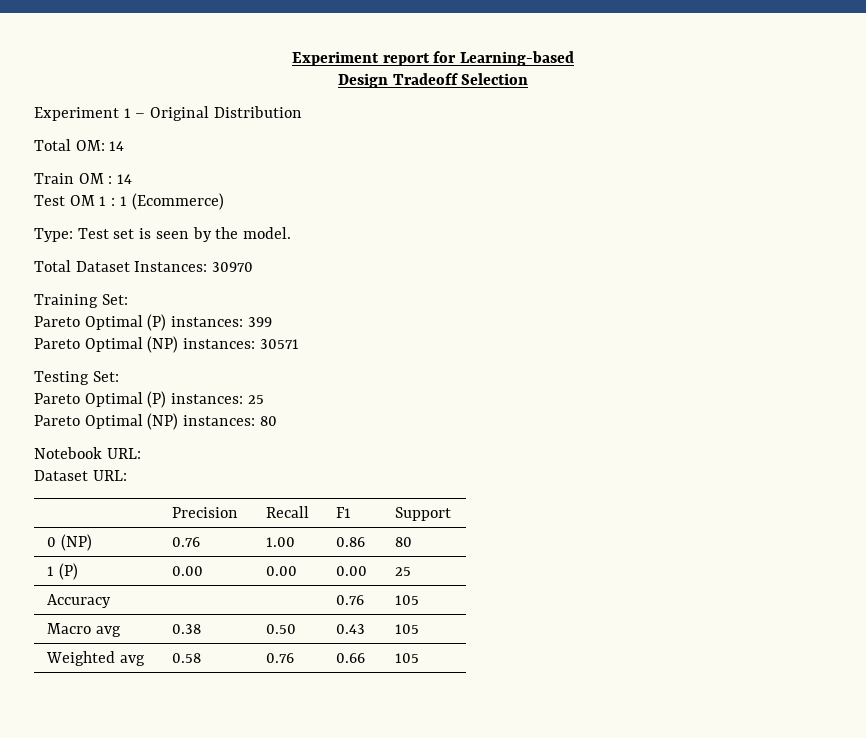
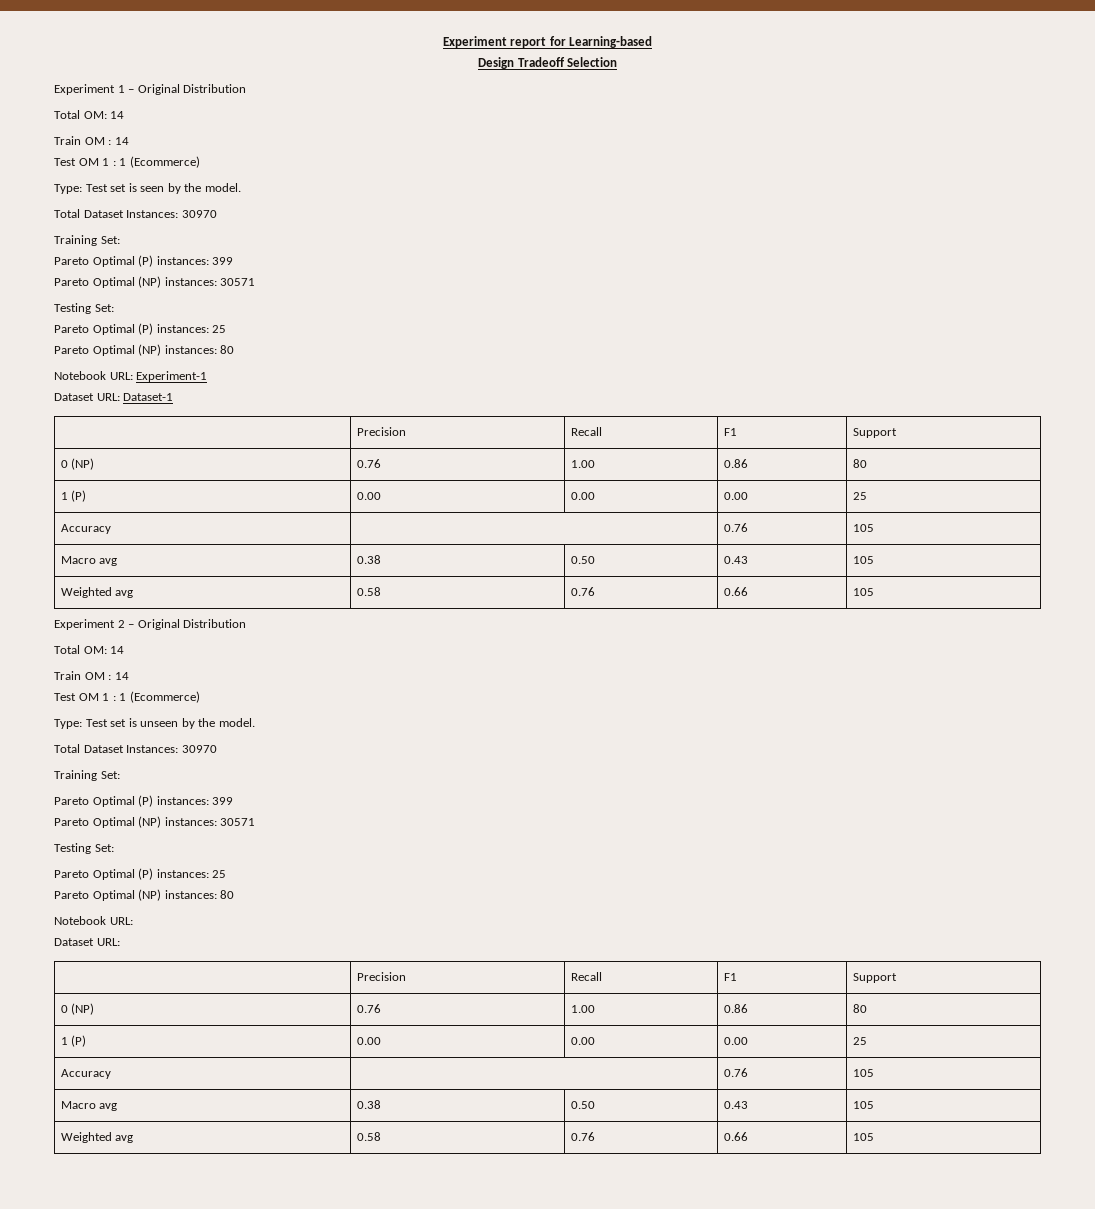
+ Notebook URL: Experiment-1
+ Dataset URL: Dataset-1
+ | Precision | Recall | F1 | Support
+ 0 (NP) | 0.76 | 1.00 | 0.86 | 80
+ 1 (P) | 0.00 | 0.00 | 0.00 | 25
+ Accuracy | | 0.76 | 105
+ Macro avg | 0.38 | 0.50 | 0.43 | 105
+ Weighted avg | 0.58 | 0.76 | 0.66 | 105
+ Experiment 2 – Original Distribution
+ Total OM: 14
+ Train OM : 14
+ Test OM 1 : 1 (Ecommerce)
+ Type: Test set is unseen by the model.
+ Total Dataset Instances: 30970
+ Training Set:
+ Pareto Optimal (P) instances: 399
+ Pareto Optimal (NP) instances: 30571
+ Testing Set:
+ Pareto Optimal (P) instances: 25
+ Pareto Optimal (NP) instances: 80

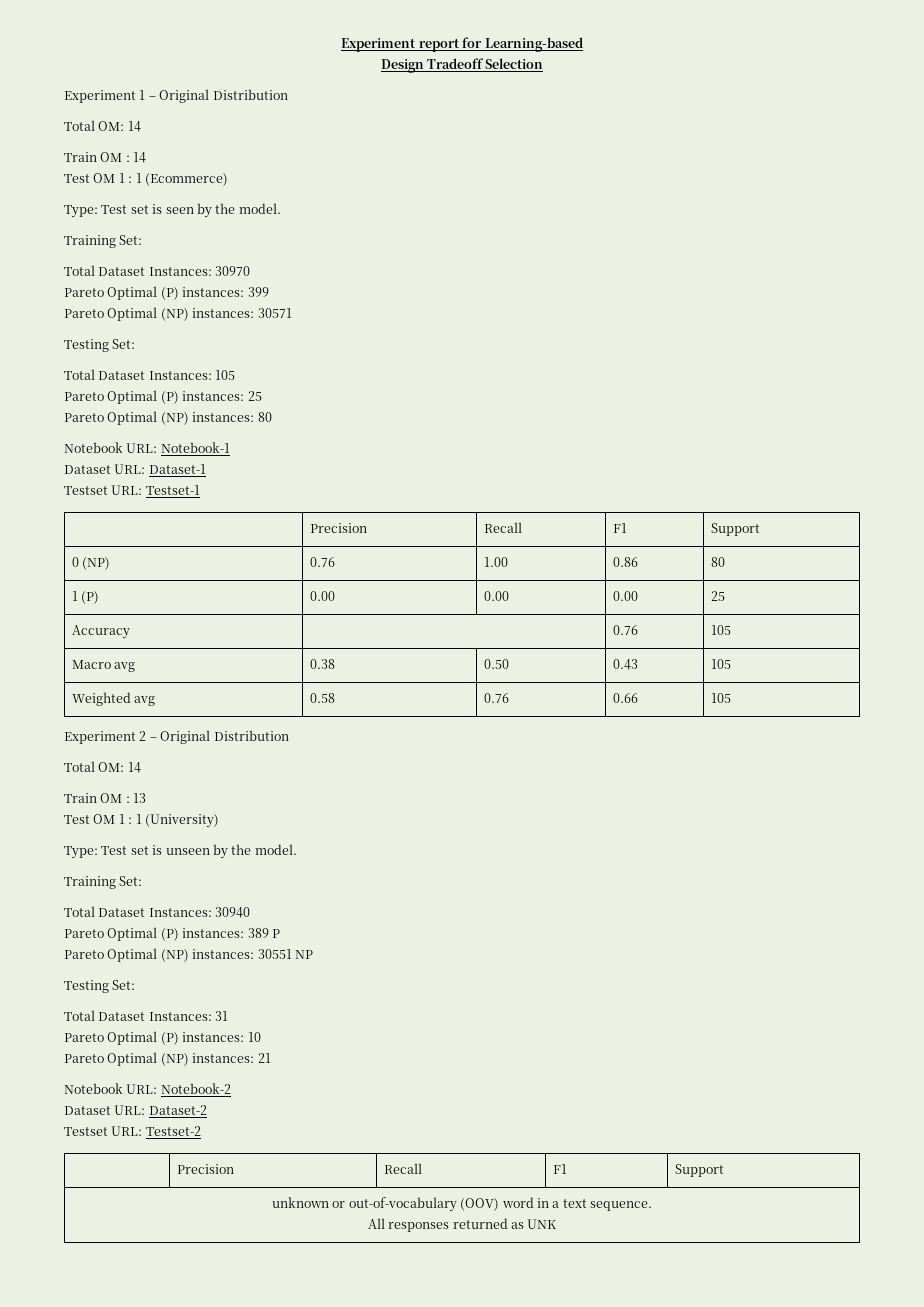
  Type: Test set is seen by the model.
+ Training Set:
  Total Dataset Instances: 30970
- Training Set:
+ Total Dataset Instances: 105
- Notebook URL: Experiment-1
+ Notebook URL: Notebook-1
+ Testset URL: Testset-1
  Experiment 2 – Original Distribution
  Total OM: 14
- Train OM : 14
- Test OM 1 : 1 (Ecommerce)
+ Train OM : 13
+ Test OM 1 : 1 (University)
  Type: Test set is unseen by the model.
- Total Dataset Instances: 30970
  Training Set:
- Pareto Optimal (P) instances: 399
- Pareto Optimal (NP) instances: 30571
+ Total Dataset Instances: 30940
+ Pareto Optimal (P) instances: 389 P
+ Pareto Optimal (NP) instances: 30551 NP
  Testing Set:
- Pareto Optimal (P) instances: 25
- Pareto Optimal (NP) instances: 80
- Notebook URL:
- Dataset URL:
+ Total Dataset Instances: 31
+ Pareto Optimal (P) instances: 10
+ Pareto Optimal (NP) instances: 21
+ Notebook URL: Notebook-2
+ Dataset URL: Dataset-2
+ Testset URL: Testset-2
  | Precision | Recall | F1 | Support
- 0 (NP) | 0.76 | 1.00 | 0.86 | 80
- 1 (P) | 0.00 | 0.00 | 0.00 | 25
- Accuracy | | 0.76 | 105
- Macro avg | 0.38 | 0.50 | 0.43 | 105
- Weighted avg | 0.58 | 0.76 | 0.66 | 105
+ unknown or out-of-vocabulary (OOV) word in a text sequence.
+ All responses returned as UNK

